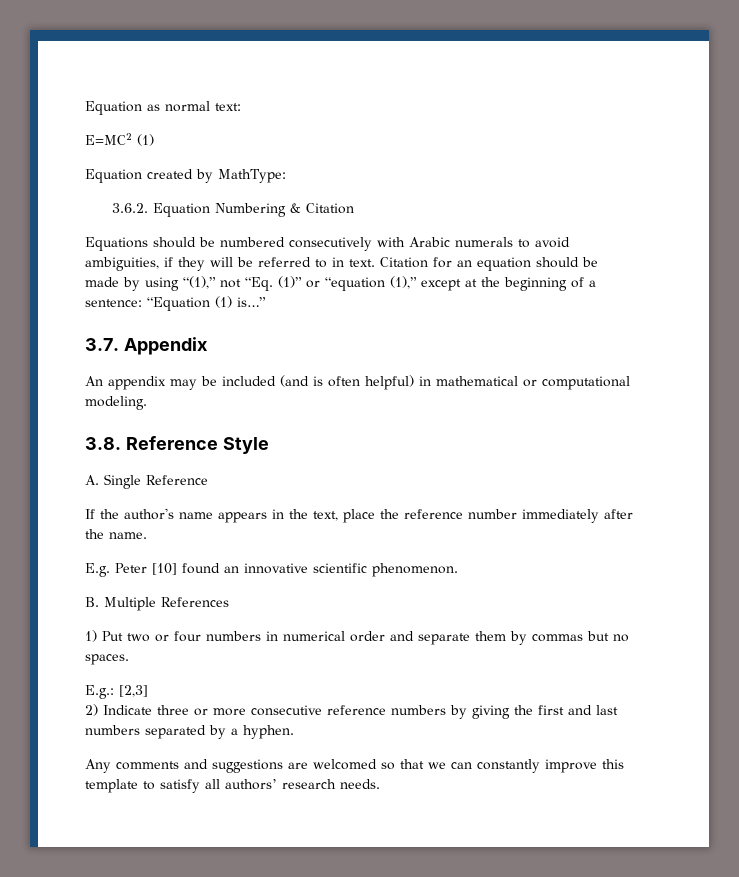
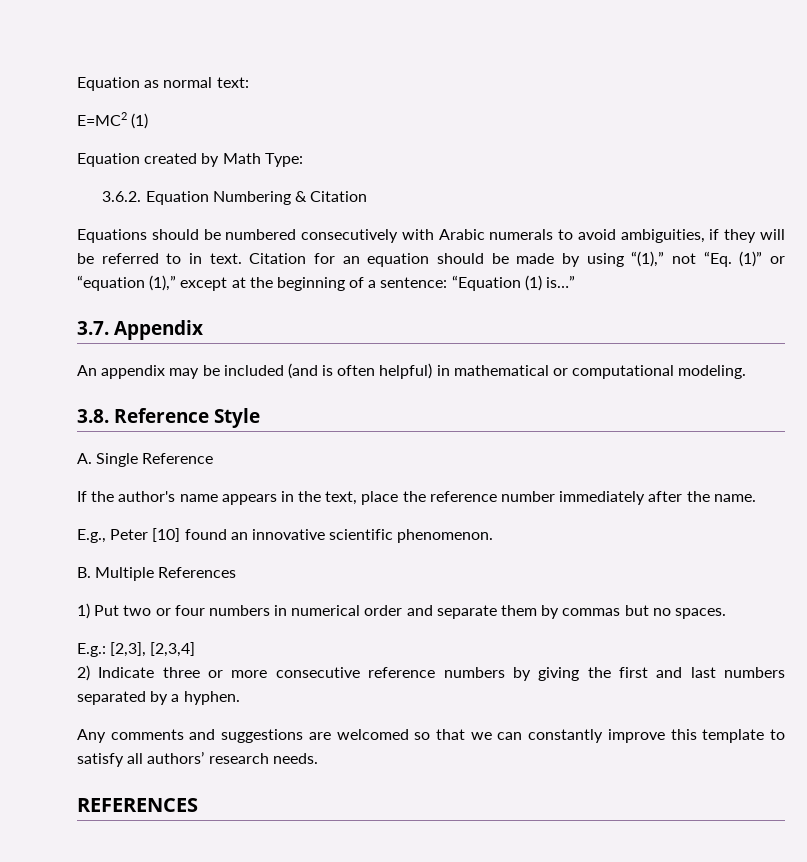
- Equation created by MathType:
+ Equation created by Math Type:
- E.g. Peter [10] found an innovative scientific phenomenon.
+ E.g., Peter [10] found an innovative scientific phenomenon.
- E.g.: [2,3]
+ E.g.: [2,3], [2,3,4]
+ REFERENCES

